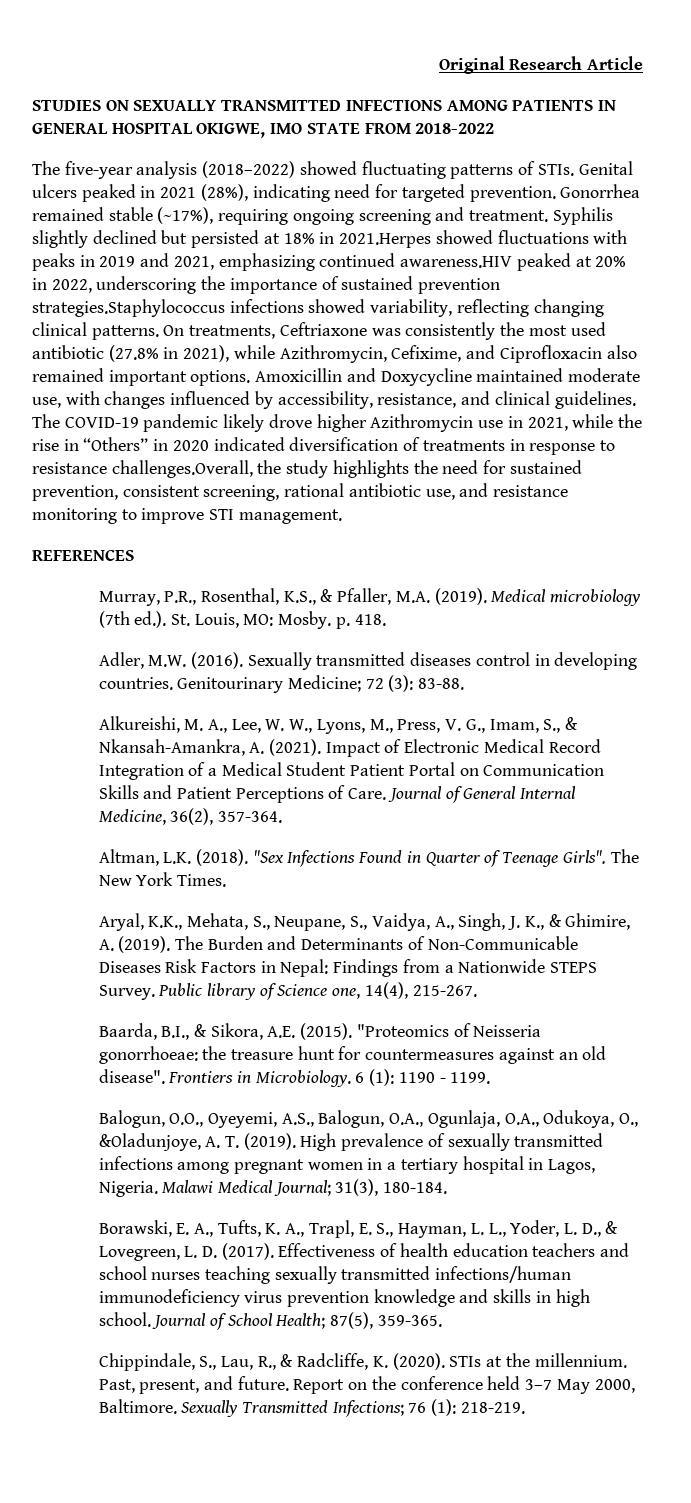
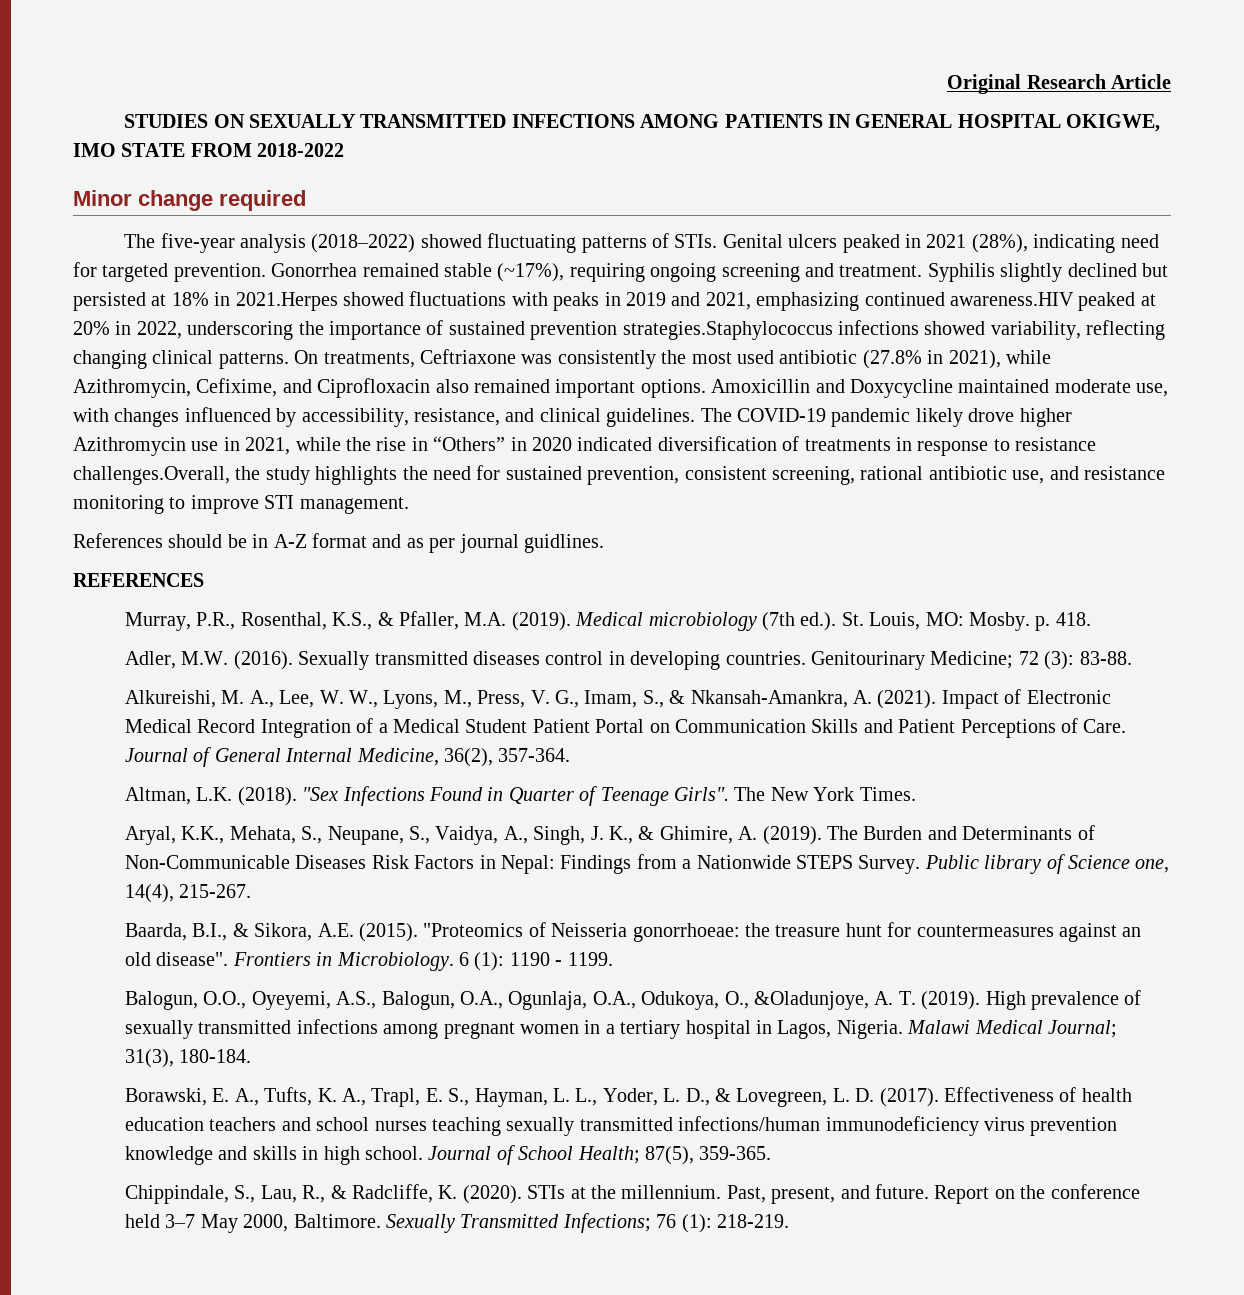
+ Minor change required
+ References should be in A-Z format and as per journal guidlines.

